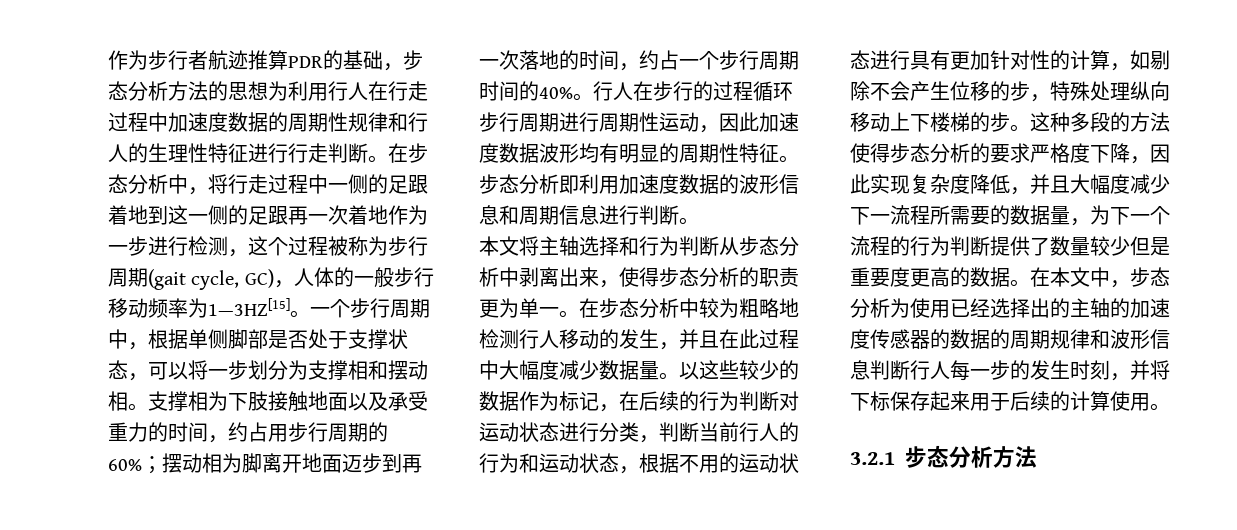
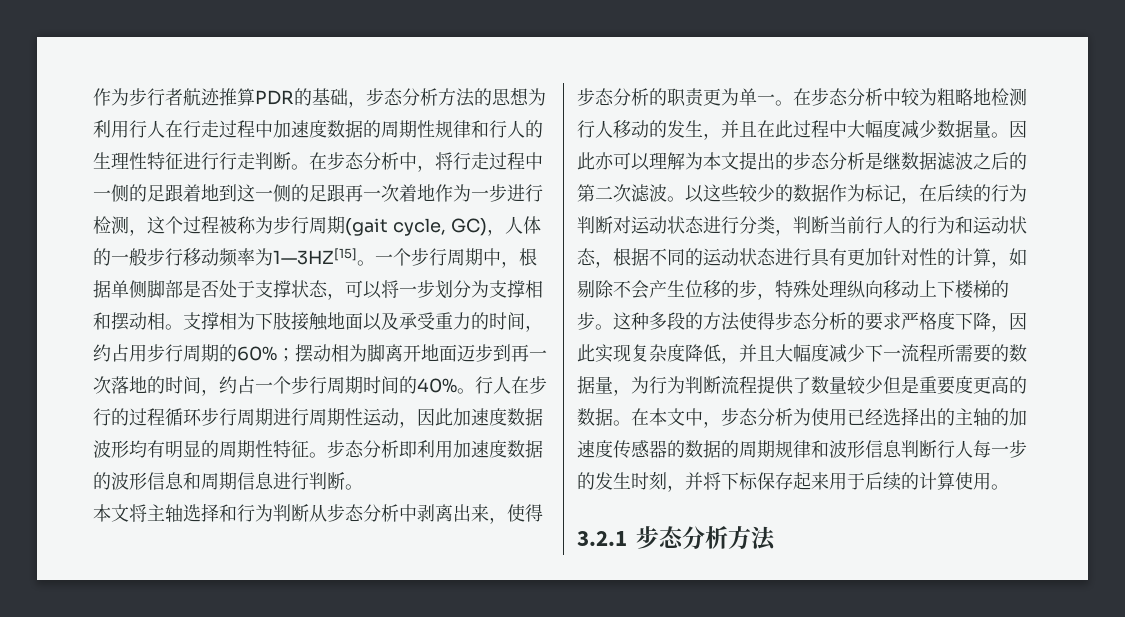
+ 因此亦可以理解为本文提出的步态分析是继数据滤波之后的第二次滤波。
- 以这些较少的数据作为标记，在后续的行为判断对运动状态进行分类，判断当前行人的行为和运动状态，根据不用的运动状态进行具有更加针对性的计算，如剔除不会产生位移的步，特殊处理纵向移动上下楼梯的步。
+ 以这些较少的数据作为标记，在后续的行为判断对运动状态进行分类，判断当前行人的行为和运动状态，根据不同的运动状态进行具有更加针对性的计算，如剔除不会产生位移的步，特殊处理纵向移动上下楼梯的步。
- 这种多段的方法使得步态分析的要求严格度下降，因此实现复杂度降低，并且大幅度减少下一流程所需要的数据量，为下一个流程的行为判断提供了数量较少但是重要度更高的数据。
+ 这种多段的方法使得步态分析的要求严格度下降，因此实现复杂度降低，并且大幅度减少下一流程所需要的数据量，为行为判断流程提供了数量较少但是重要度更高的数据。

